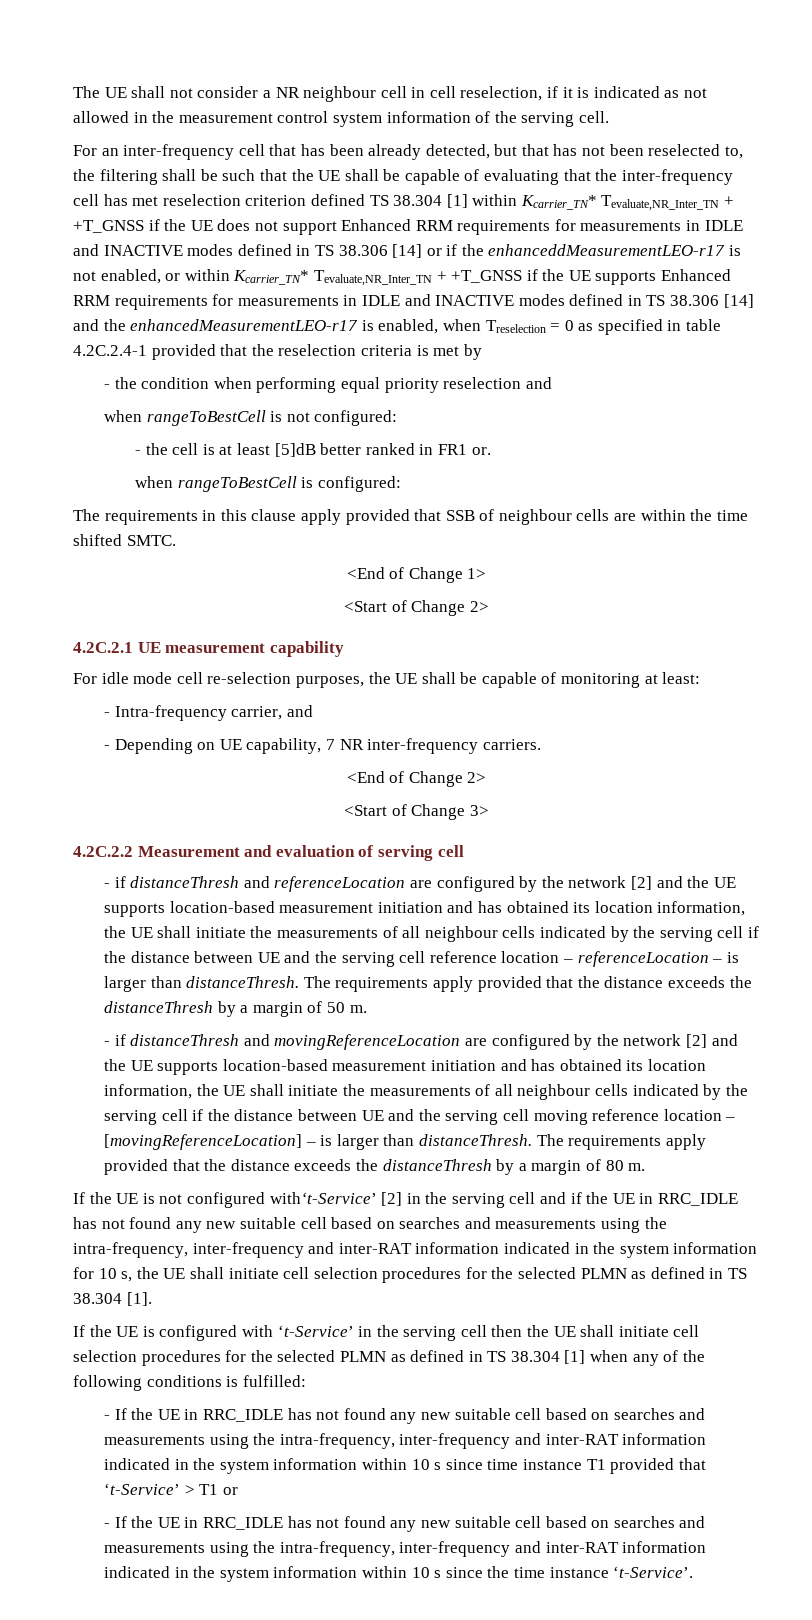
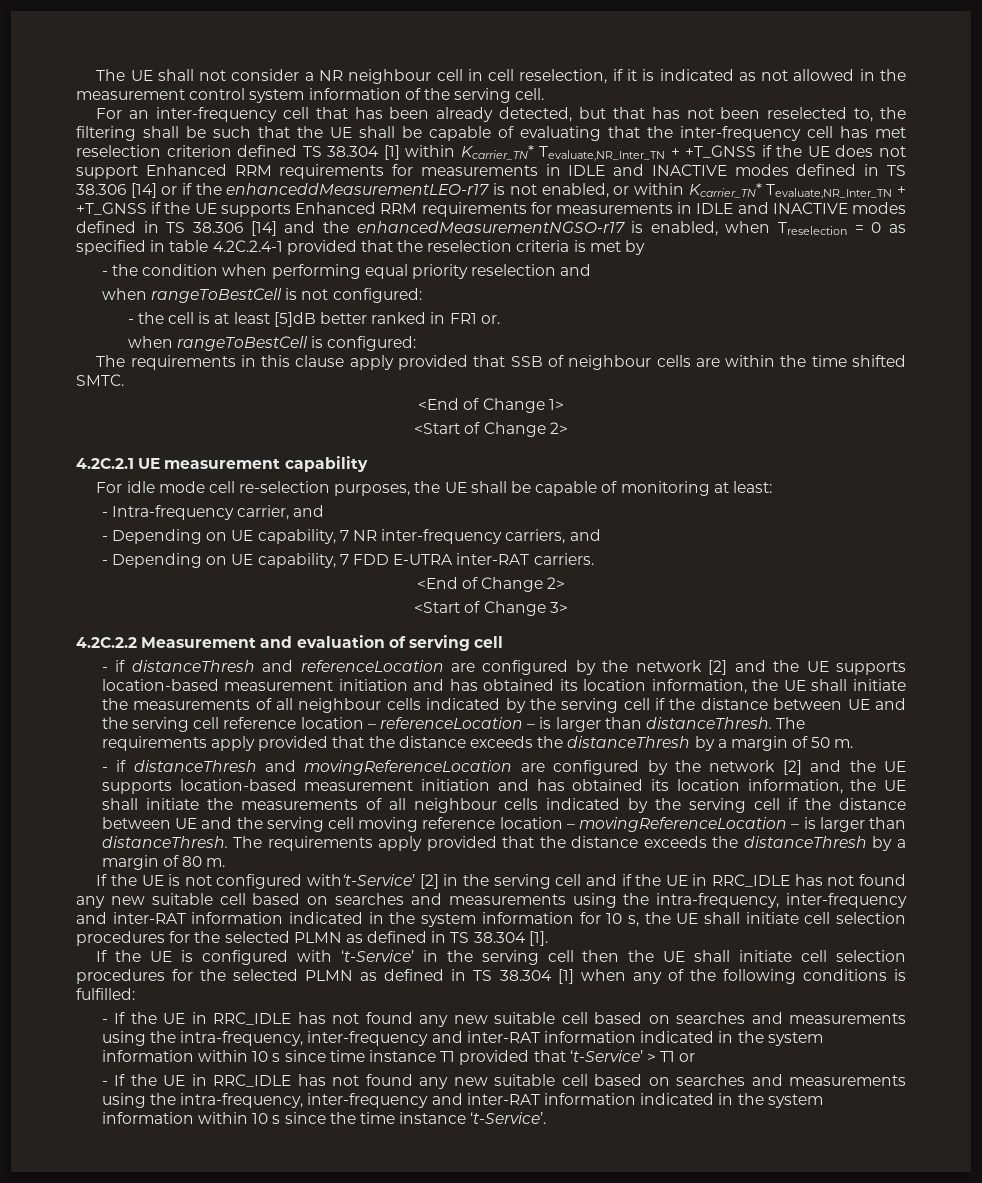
- For an inter-frequency cell that has been already detected, but that has not been reselected to, the filtering shall be such that the UE shall be capable of evaluating that the inter-frequency cell has met reselection criterion defined TS 38.304 [1] within Kcarrier_TN* Tevaluate,NR_Inter_TN + +T_GNSS if the UE does not support Enhanced RRM requirements for measurements in IDLE and INACTIVE modes defined in TS 38.306 [14] or if the enhanceddMeasurementLEO-r17 is not enabled, or within Kcarrier_TN* Tevaluate,NR_Inter_TN + +T_GNSS if the UE supports Enhanced RRM requirements for measurements in IDLE and INACTIVE modes defined in TS 38.306 [14] and the enhancedMeasurementLEO-r17 is enabled, when Treselection = 0 as specified in table 4.2C.2.4-1 provided that the reselection criteria is met by
+ For an inter-frequency cell that has been already detected, but that has not been reselected to, the filtering shall be such that the UE shall be capable of evaluating that the inter-frequency cell has met reselection criterion defined TS 38.304 [1] within Kcarrier_TN* Tevaluate,NR_Inter_TN + +T_GNSS if the UE does not support Enhanced RRM requirements for measurements in IDLE and INACTIVE modes defined in TS 38.306 [14] or if the enhanceddMeasurementLEO-r17 is not enabled, or within Kcarrier_TN* Tevaluate,NR_Inter_TN + +T_GNSS if the UE supports Enhanced RRM requirements for measurements in IDLE and INACTIVE modes defined in TS 38.306 [14] and the enhancedMeasurementNGSO-r17 is enabled, when Treselection = 0 as specified in table 4.2C.2.4-1 provided that the reselection criteria is met by
- - Depending on UE capability, 7 NR inter-frequency carriers.
+ - Depending on UE capability, 7 NR inter-frequency carriers, and
+ - Depending on UE capability, 7 FDD E-UTRA inter-RAT carriers.
- - if distanceThresh and movingReferenceLocation are configured by the network [2] and the UE supports location-based measurement initiation and has obtained its location information, the UE shall initiate the measurements of all neighbour cells indicated by the serving cell if the distance between UE and the serving cell moving reference location – [movingReferenceLocation] – is larger than distanceThresh.
+ - if distanceThresh and movingReferenceLocation are configured by the network [2] and the UE supports location-based measurement initiation and has obtained its location information, the UE shall initiate the measurements of all neighbour cells indicated by the serving cell if the distance between UE and the serving cell moving reference location – movingReferenceLocation – is larger than distanceThresh.

